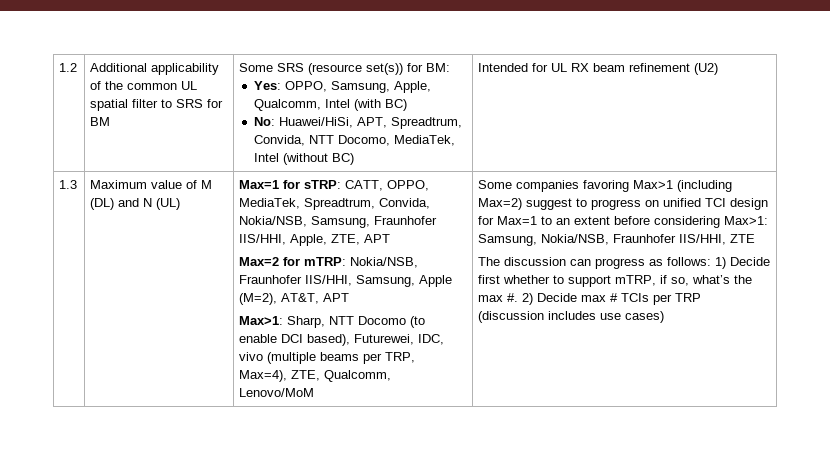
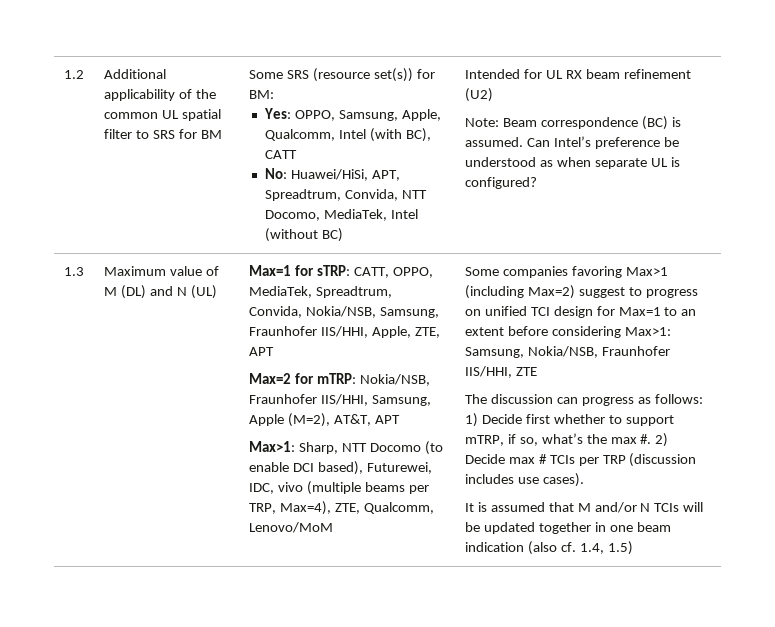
- Yes: OPPO, Samsung, Apple, Qualcomm, Intel (with BC)
+ Yes: OPPO, Samsung, Apple, Qualcomm, Intel (with BC), CATT
+ Note: Beam correspondence (BC) is assumed. Can Intel’s preference be understood as when separate UL is configured?
- 2) Decide max # TCIs per TRP (discussion includes use cases)
+ 2) Decide max # TCIs per TRP (discussion includes use cases).
+ It is assumed that M and/or N TCIs will be updated together in one beam indication (also cf. 1.4, 1.5)

